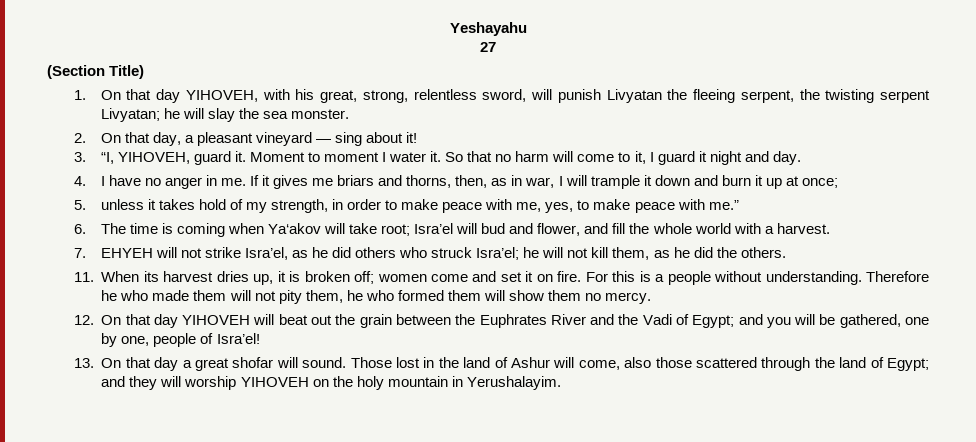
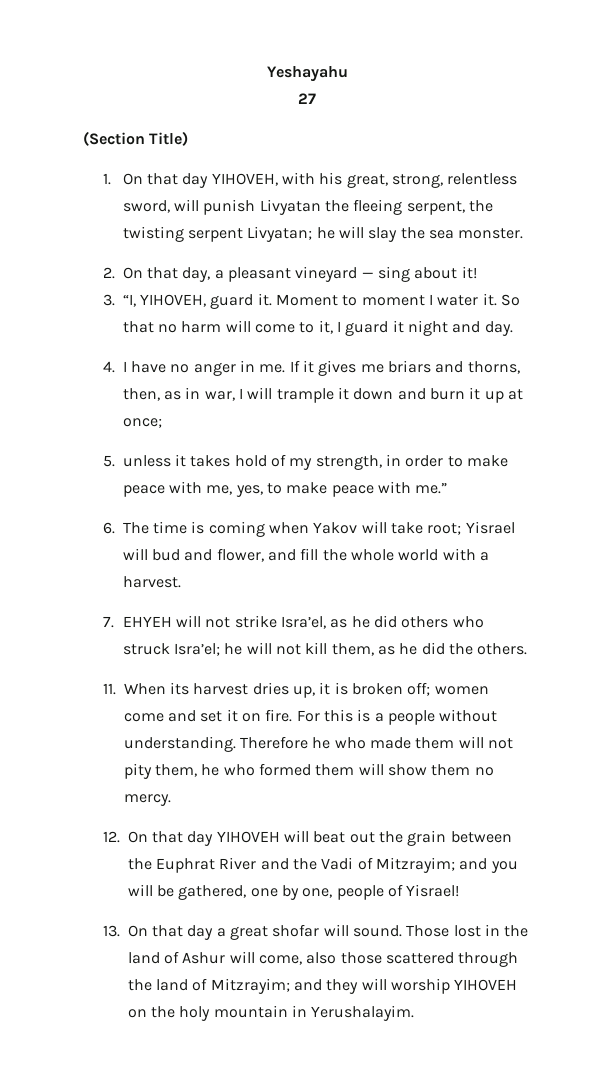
- 6. The time is coming when Ya‘akov will take root; Isra’el will bud and flower, and fill the whole world with a harvest.
+ 6. The time is coming when Yakov will take root; Yisrael will bud and flower, and fill the whole world with a harvest.
- 12. On that day YIHOVEH will beat out the grain between the Euphrates River and the Vadi of Egypt; and you will be gathered, one by one, people of Isra’el!
+ 12. On that day YIHOVEH will beat out the grain between the Euphrat River and the Vadi of Mitzrayim; and you will be gathered, one by one, people of Yisrael!
- Those lost in the land of Ashur will come, also those scattered through the land of Egypt; and they will worship YIHOVEH on the holy mountain in Yerushalayim.
+ Those lost in the land of Ashur will come, also those scattered through the land of Mitzrayim; and they will worship YIHOVEH on the holy mountain in Yerushalayim.

